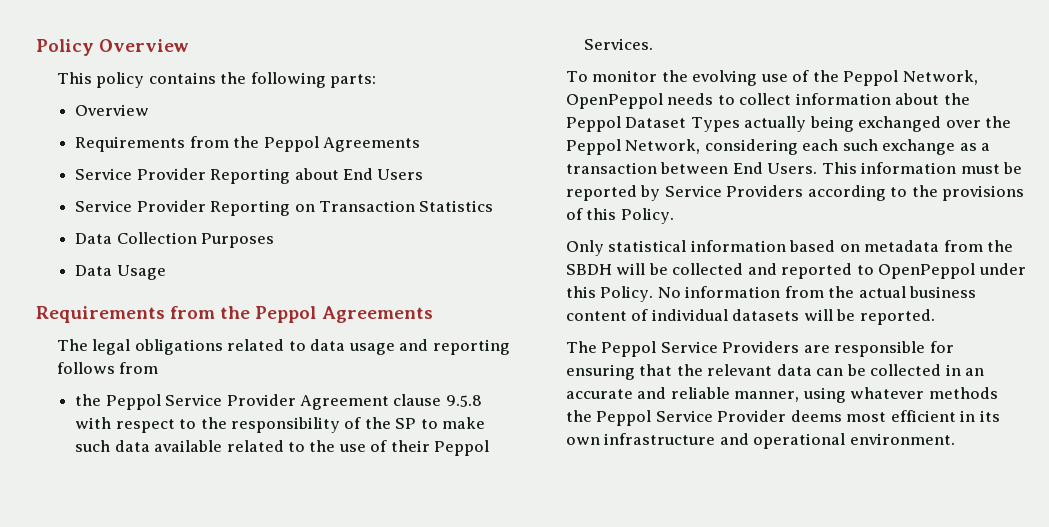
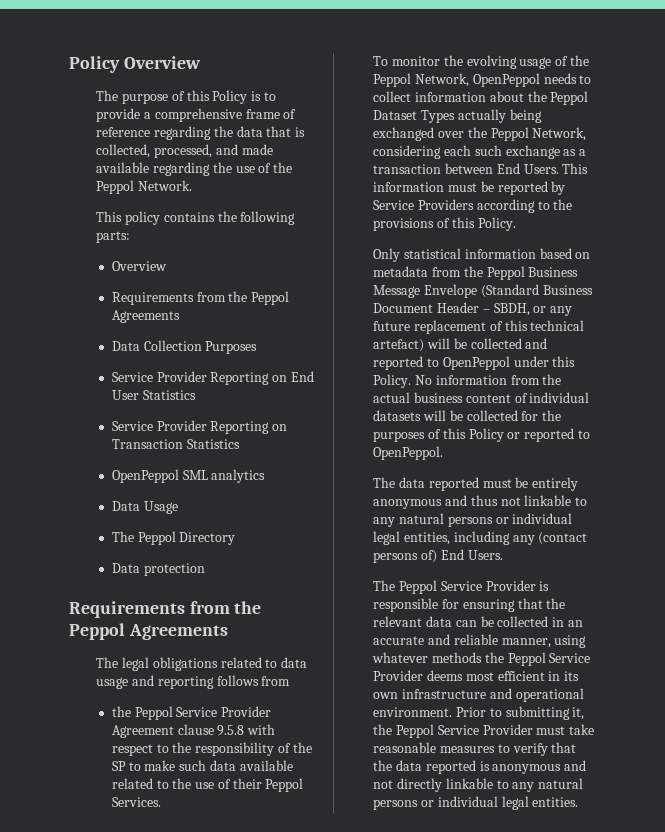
+ The purpose of this Policy is to provide a comprehensive frame of reference regarding the data that is collected, processed, and made available regarding the use of the Peppol Network.
- Service Provider Reporting about End Users
+ Data Collection Purposes
+ Service Provider Reporting on End User Statistics
- Data Collection Purposes
+ OpenPeppol SML analytics
+ The Peppol Directory
+ Data protection
- To monitor the evolving use of the Peppol Network, OpenPeppol needs to collect information about the Peppol Dataset Types actually being exchanged over the Peppol Network, considering each such exchange as a transaction between End Users.
+ To monitor the evolving usage of the Peppol Network, OpenPeppol needs to collect information about the Peppol Dataset Types actually being exchanged over the Peppol Network, considering each such exchange as a transaction between End Users.
- Only statistical information based on metadata from the SBDH will be collected and reported to OpenPeppol under this Policy.
+ Only statistical information based on metadata from the Peppol Business Message Envelope (Standard Business Document Header – SBDH, or any future replacement of this technical artefact) will be collected and reported to OpenPeppol under this Policy.
- No information from the actual business content of individual datasets will be reported.
+ No information from the actual business content of individual datasets will be collected for the purposes of this Policy or reported to OpenPeppol.
+ The data reported must be entirely anonymous and thus not linkable to any natural persons or individual legal entities, including any (contact persons of) End Users.
- The Peppol Service Providers are responsible for ensuring that the relevant data can be collected in an accurate and reliable manner, using whatever methods the Peppol Service Provider deems most efficient in its own infrastructure and operational environment.
+ The Peppol Service Provider is responsible for ensuring that the relevant data can be collected in an accurate and reliable manner, using whatever methods the Peppol Service Provider deems most efficient in its own infrastructure and operational environment.
+ Prior to submitting it, the Peppol Service Provider must take reasonable measures to verify that the data reported is anonymous and not directly linkable to any natural persons or individual legal entities.

